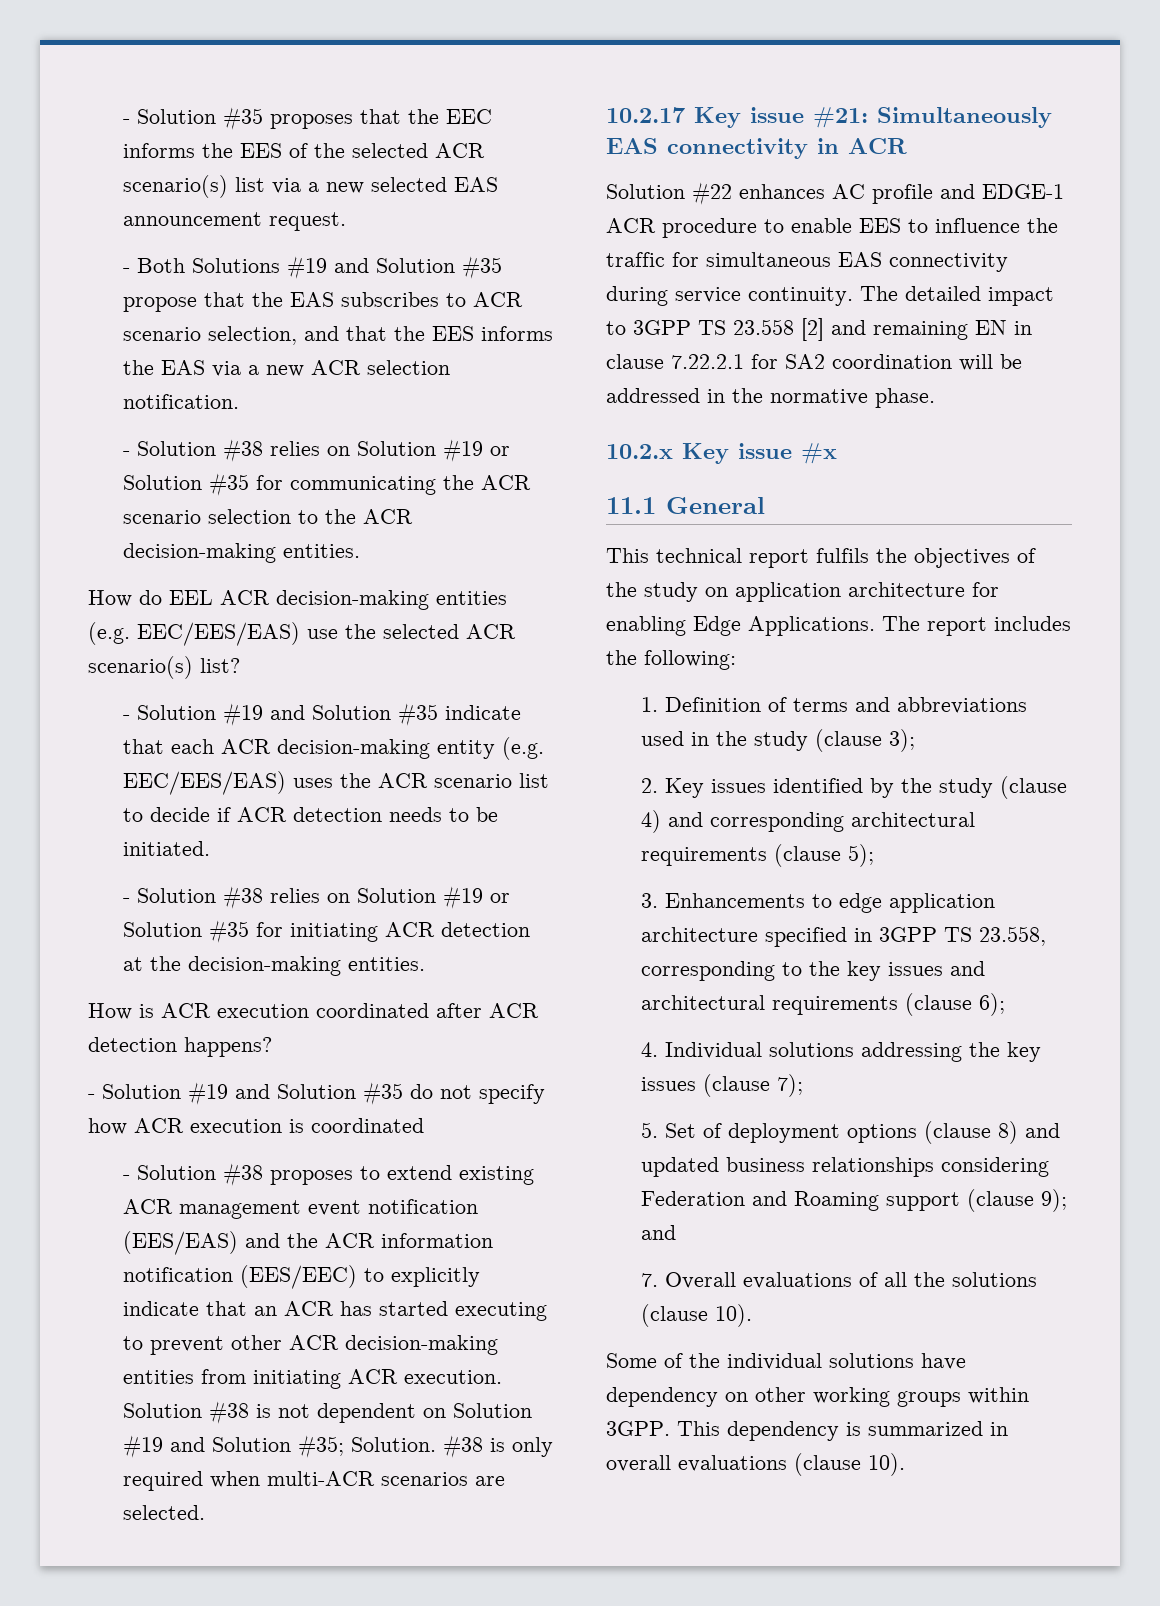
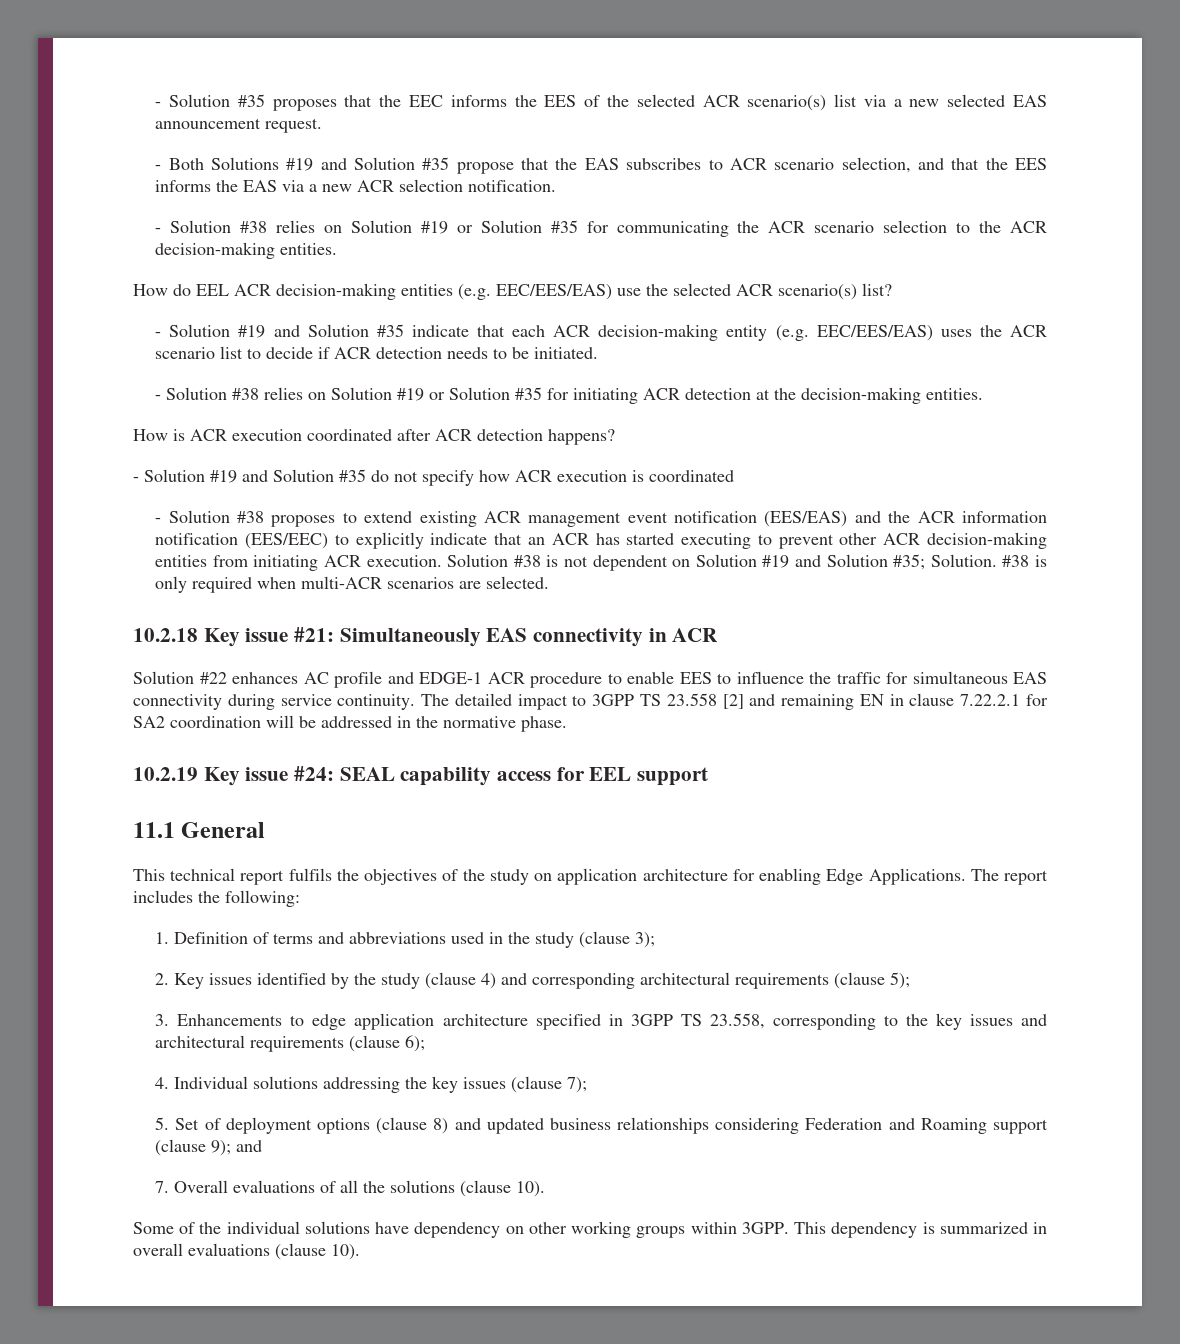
- 10.2.17 Key issue #21: Simultaneously EAS connectivity in ACR
+ 10.2.18 Key issue #21: Simultaneously EAS connectivity in ACR
- 10.2.x Key issue #x
+ 10.2.19 Key issue #24: SEAL capability access for EEL support

